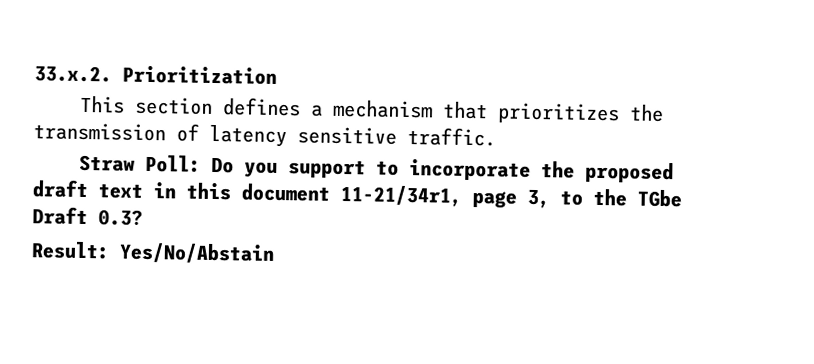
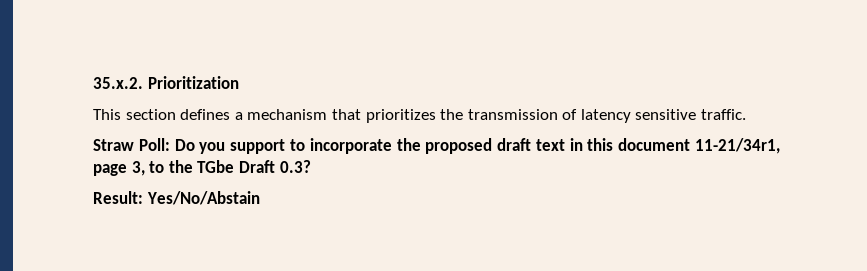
- 33.x.2. Prioritization
+ 35.x.2. Prioritization

